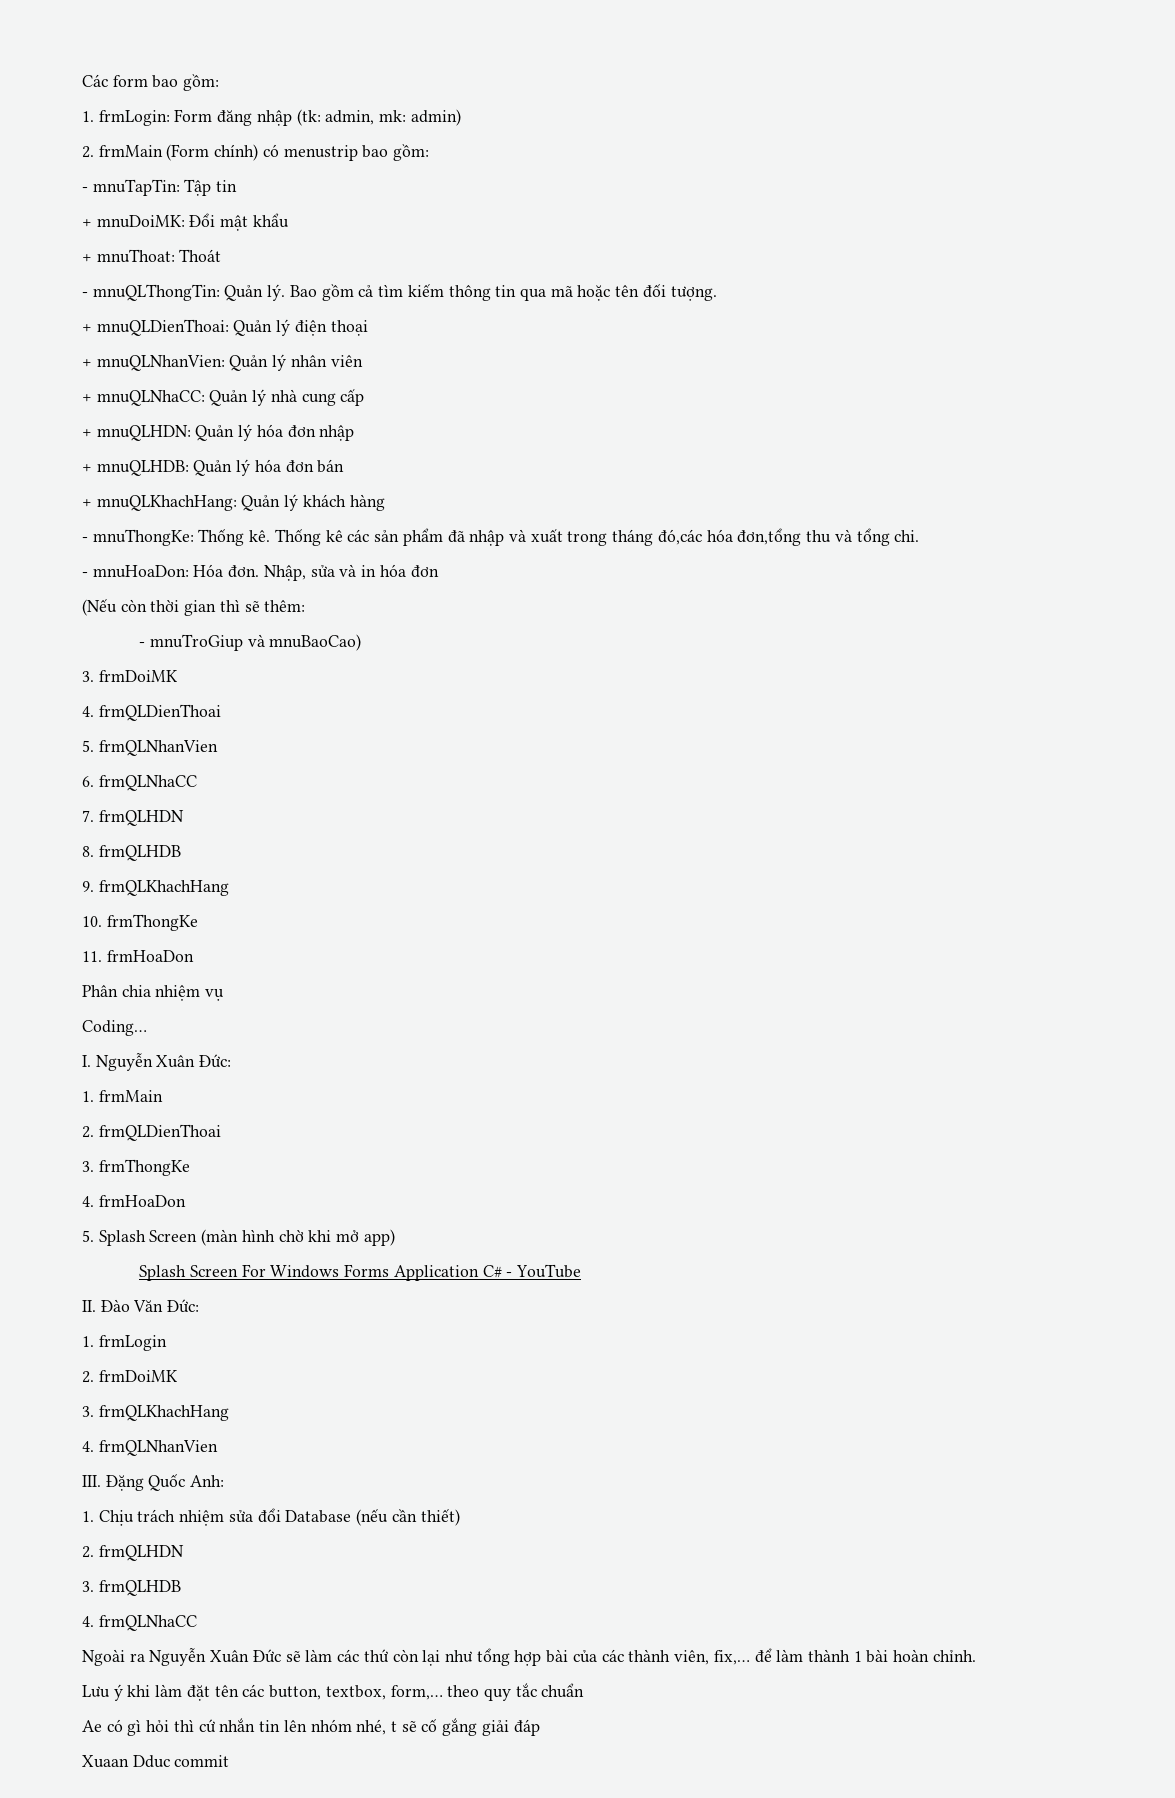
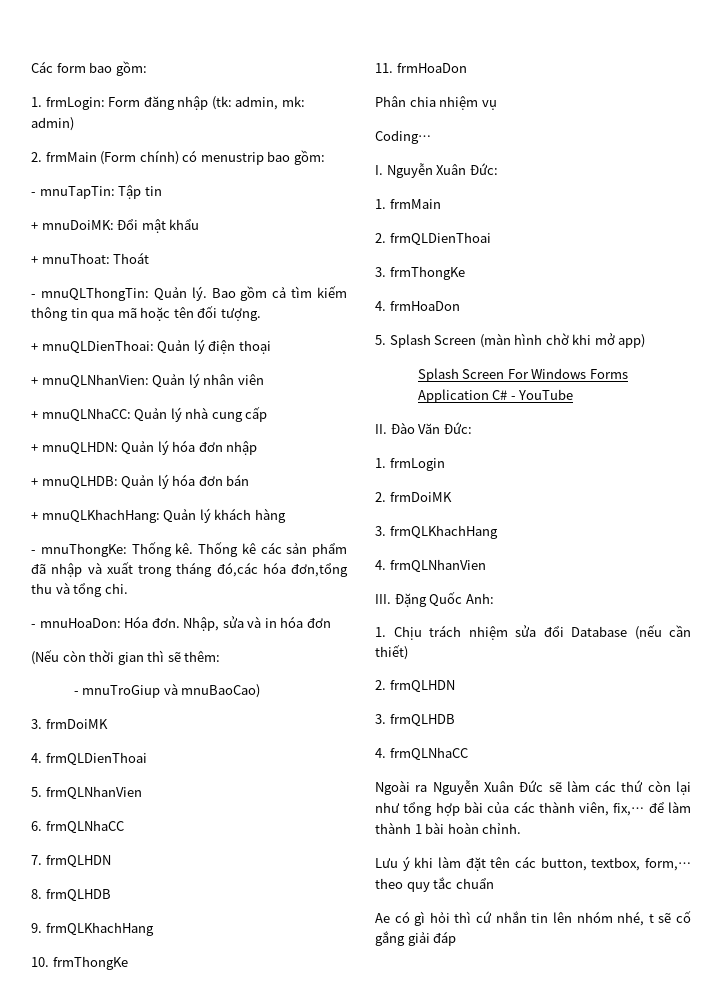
- Xuaan Dduc commit

